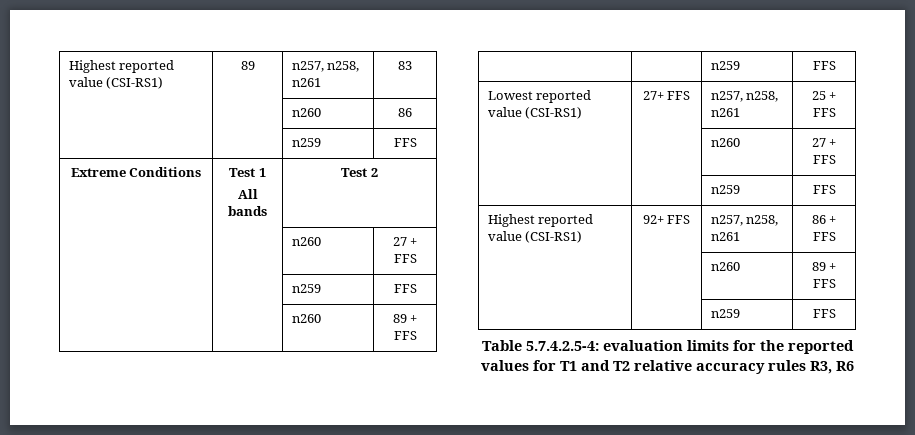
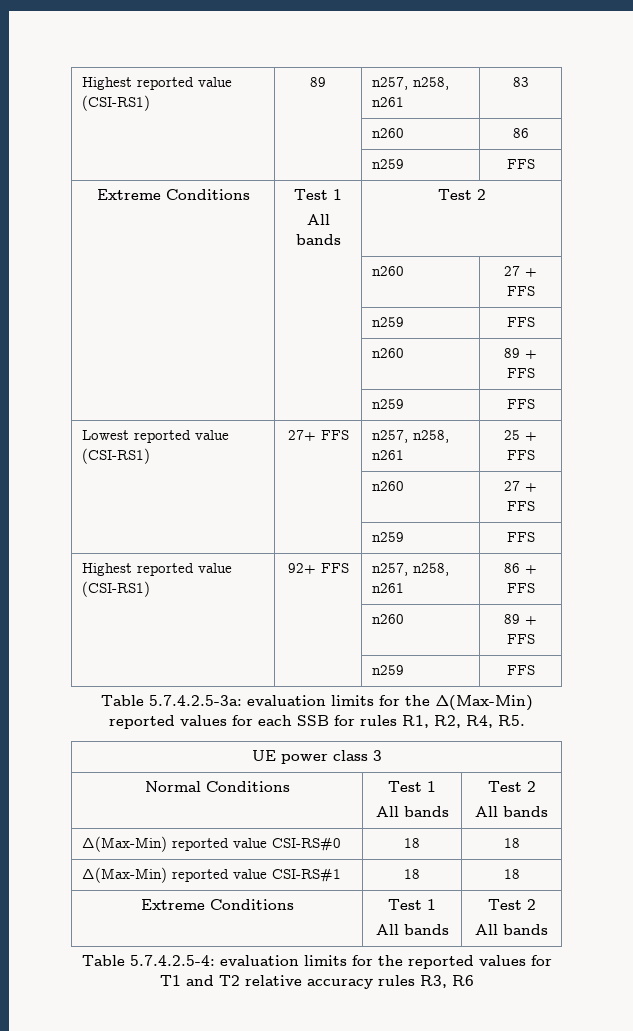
+ Table 5.7.4.2.5-3a: evaluation limits for the ∆(Max-Min) reported values for each SSB for rules R1, R2, R4, R5.
+ UE power class 3
+ Normal Conditions | Test 1
+ All bands | Test 2
+ All bands
+ ∆(Max-Min) reported value CSI-RS#0 | 18 | 18
+ ∆(Max-Min) reported value CSI-RS#1 | 18 | 18
+ Extreme Conditions | Test 1
+ All bands | Test 2
+ All bands

